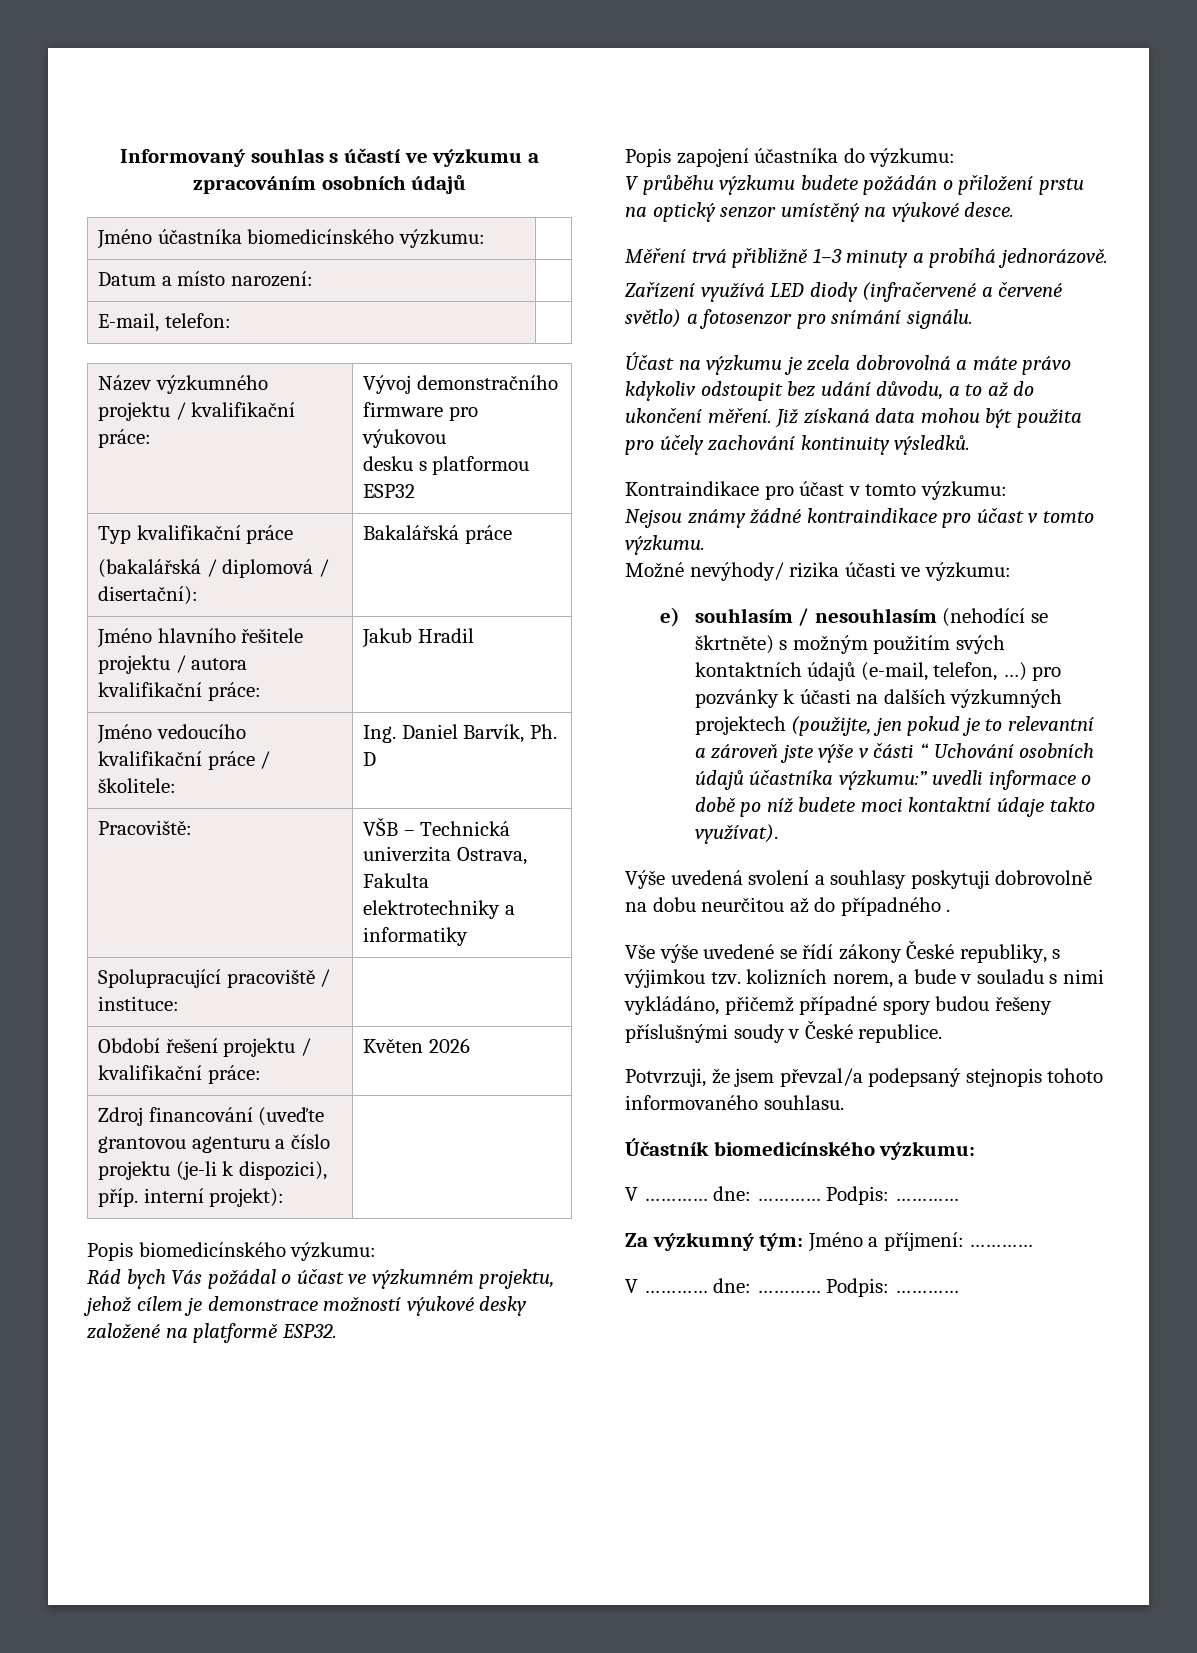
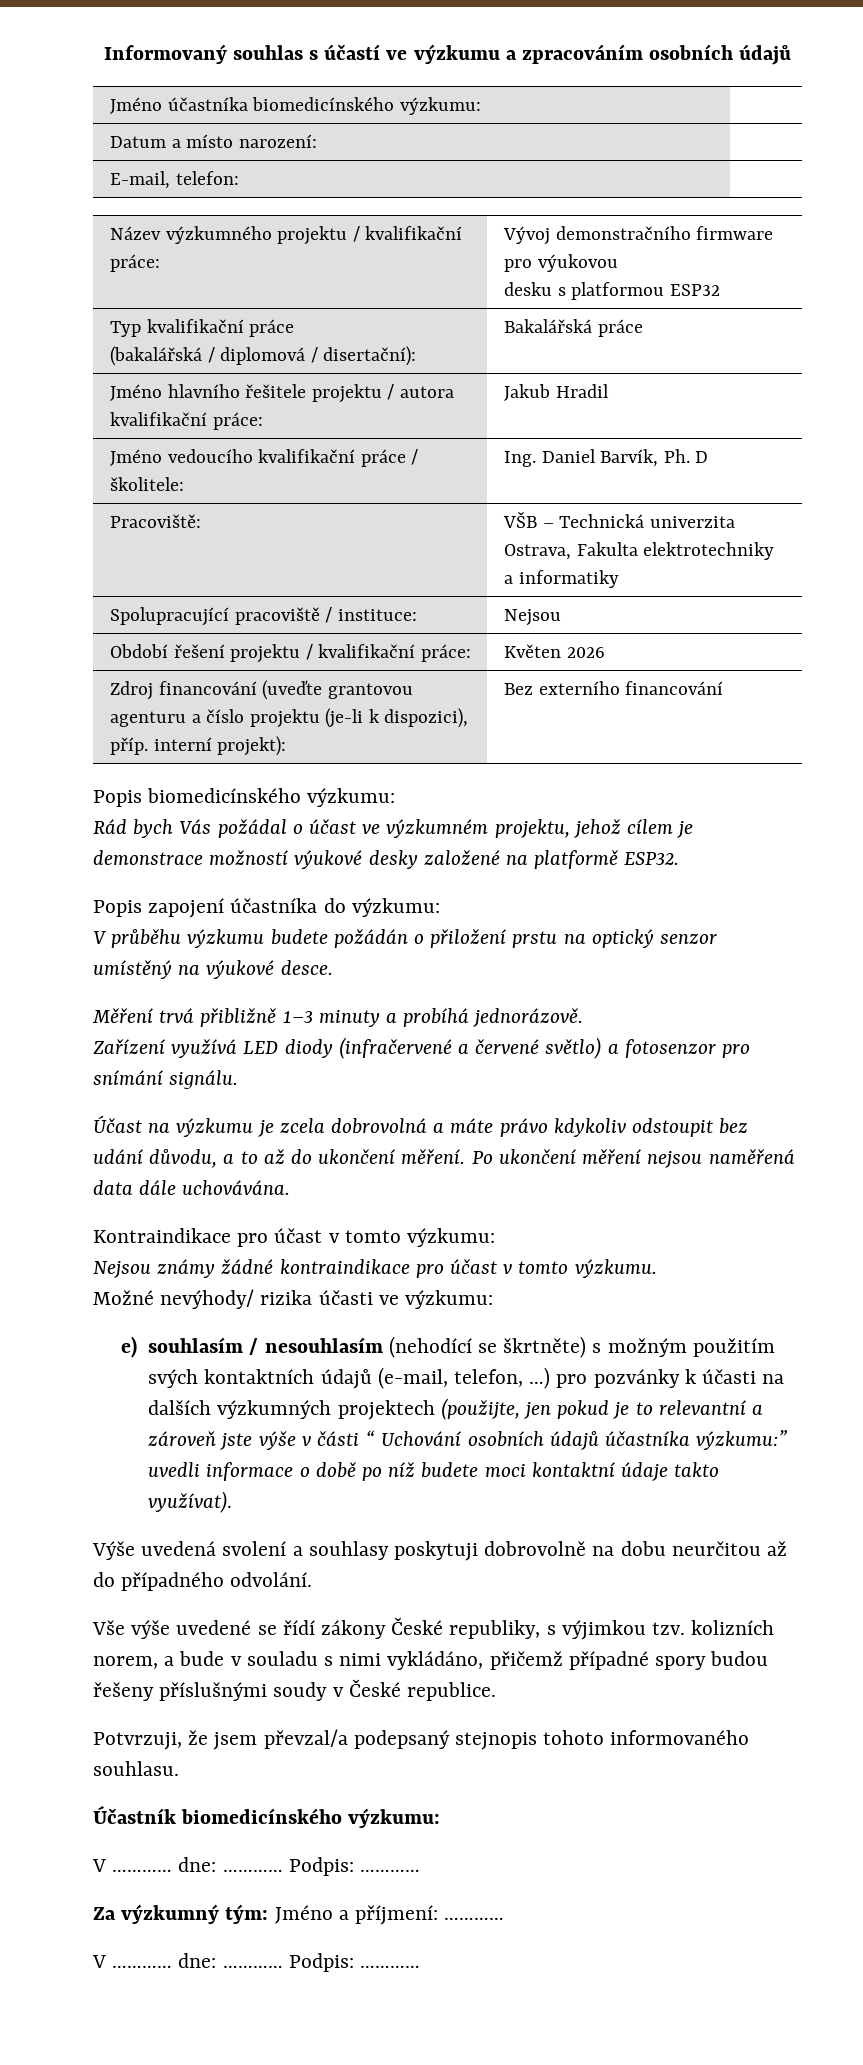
- Spolupracující pracoviště / instituce: |
+ Spolupracující pracoviště / instituce: | Nejsou
- Zdroj financování (uveďte grantovou agenturu a číslo projektu (je-li k dispozici), příp. interní projekt): |
+ Zdroj financování (uveďte grantovou agenturu a číslo projektu (je-li k dispozici), příp. interní projekt): | Bez externího financování
- Již získaná data mohou být použita pro účely zachování kontinuity výsledků.
+ Po ukončení měření nejsou naměřená data dále uchovávána.
- Výše uvedená svolení a souhlasy poskytuji dobrovolně na dobu neurčitou až do případného .
+ Výše uvedená svolení a souhlasy poskytuji dobrovolně na dobu neurčitou až do případného odvolání.

